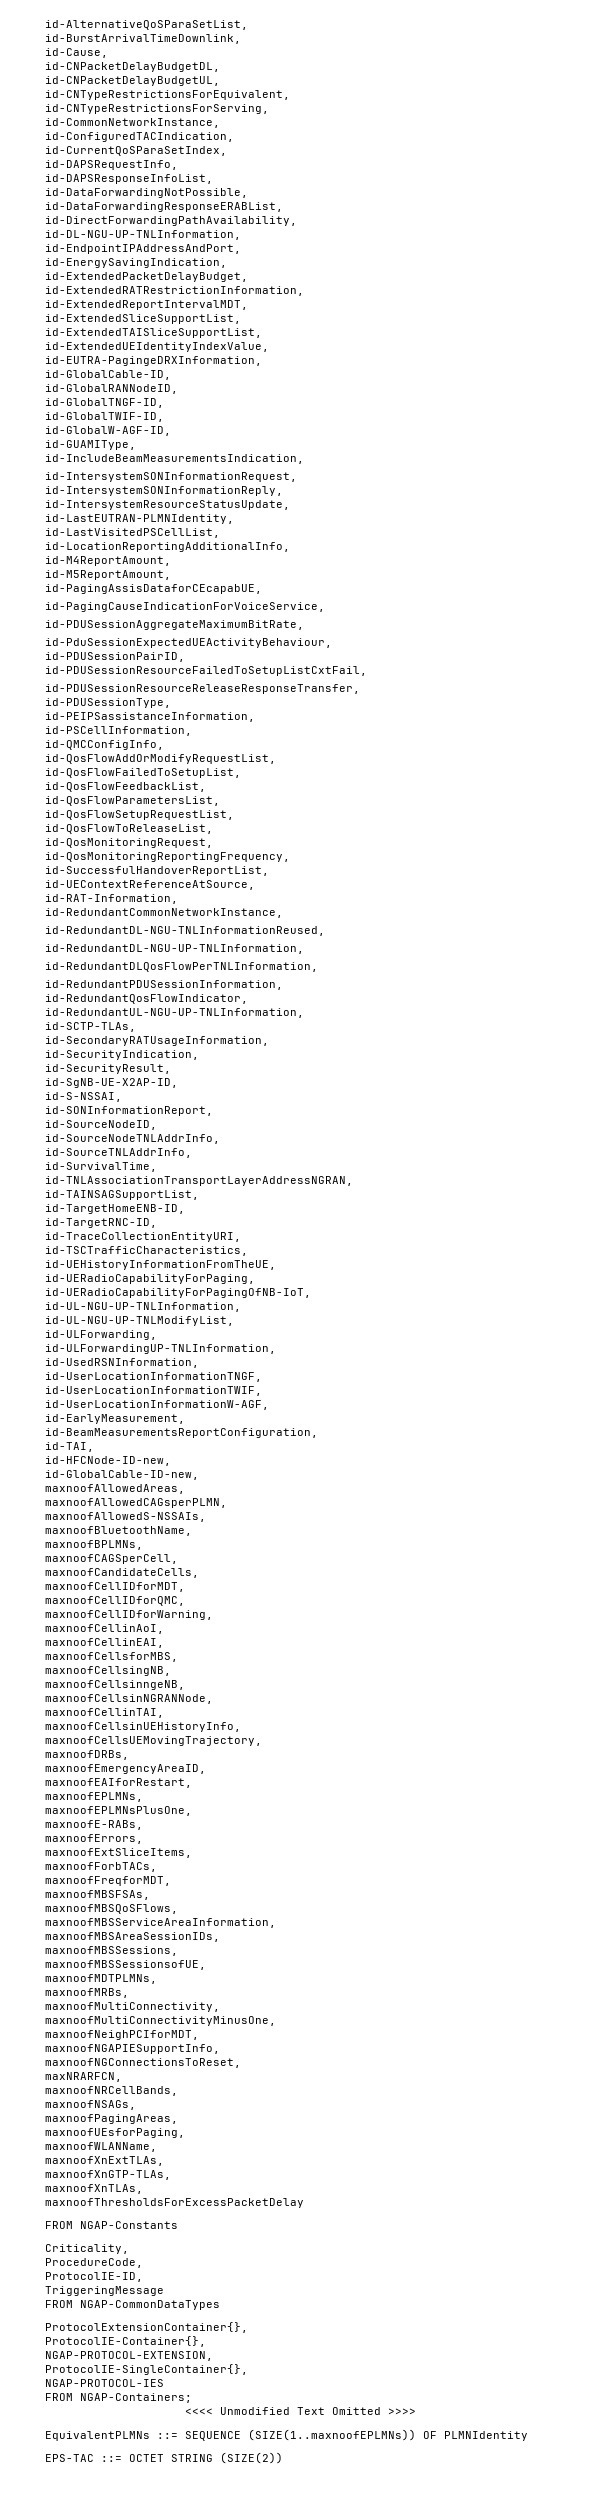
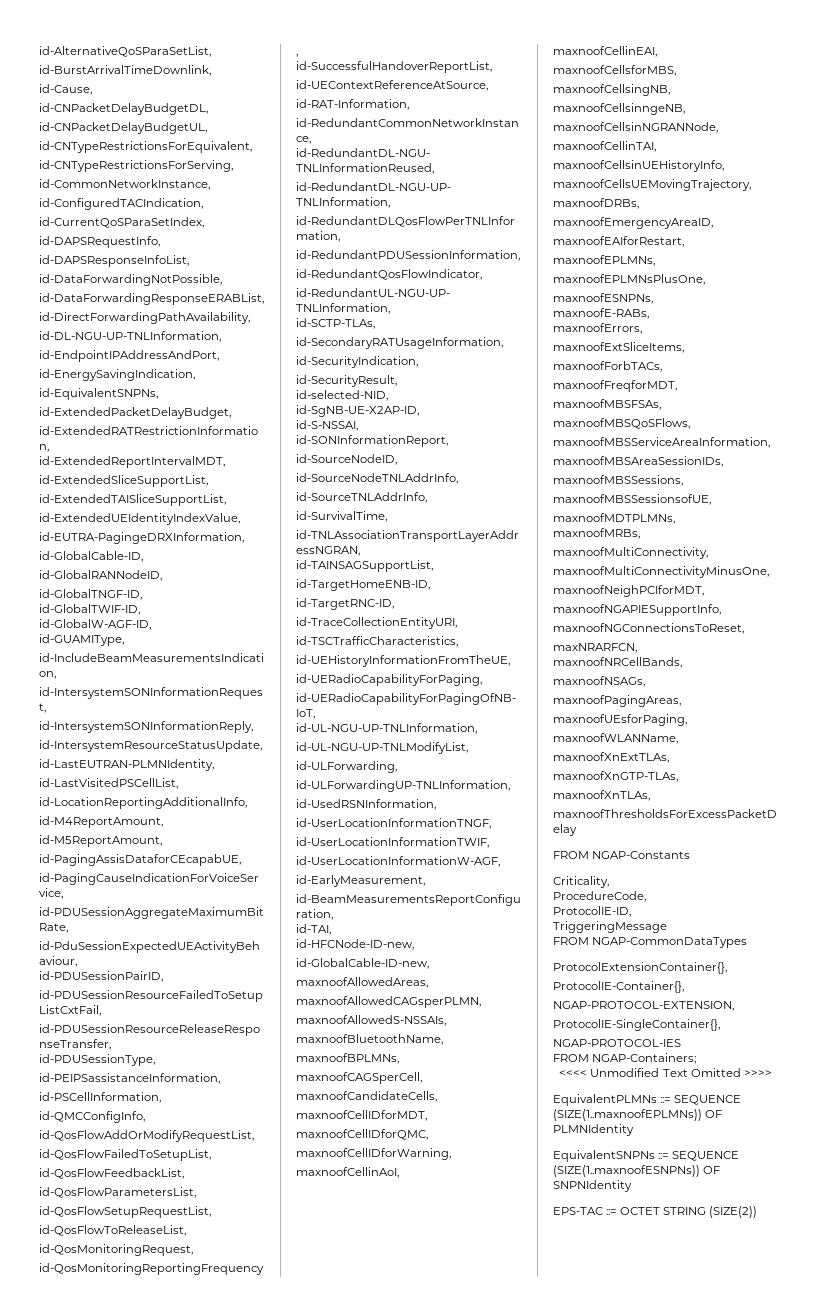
+ id-EquivalentSNPNs,
+ id-selected-NID,
+ maxnoofESNPNs,
+ EquivalentSNPNs ::= SEQUENCE (SIZE(1..maxnoofESNPNs)) OF SNPNIdentity

